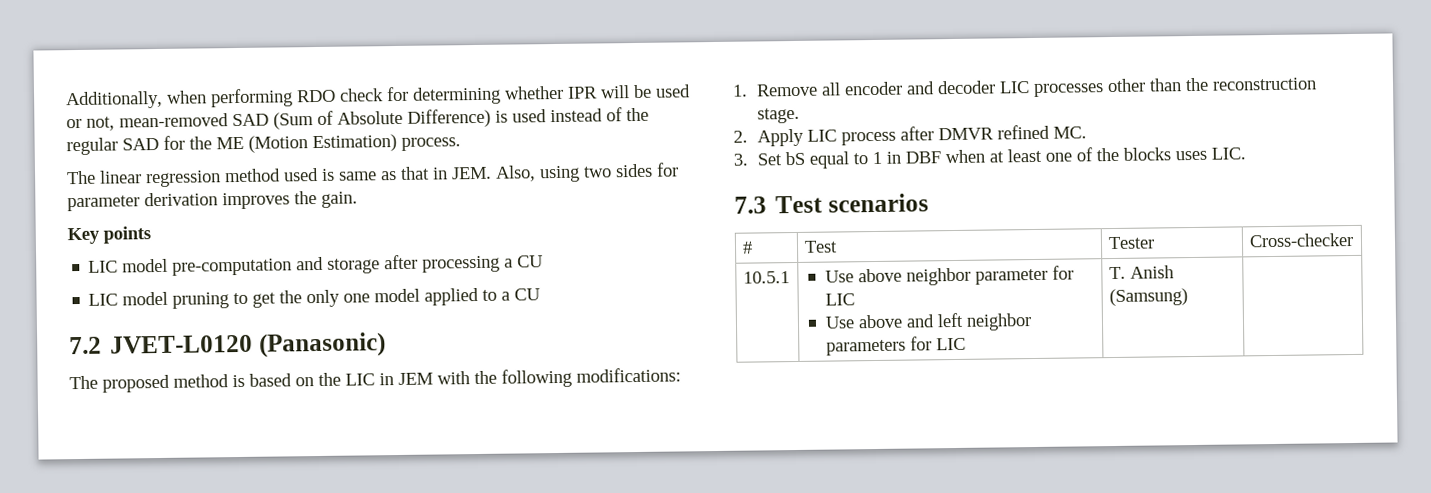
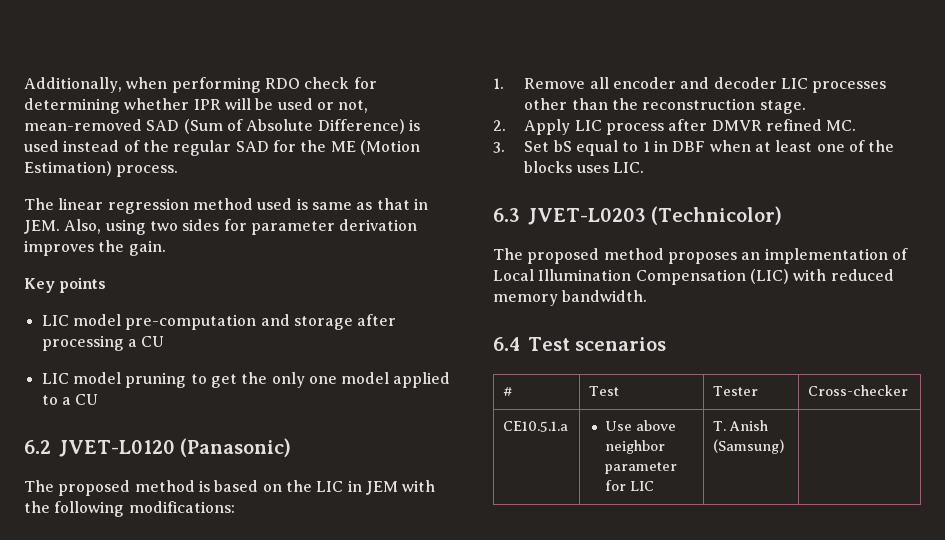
- 7.2 JVET-L0120 (Panasonic)
+ 6.2 JVET-L0120 (Panasonic)
- 7.3 Test scenarios
+ 6.3 JVET-L0203 (Technicolor)
+ The proposed method proposes an implementation of Local Illumination Compensation (LIC) with reduced memory bandwidth.
+ 6.4 Test scenarios
- 10.5.1 | Use above neighbor parameter for LIC
- Use above and left neighbor parameters for LIC | T. Anish (Samsung) |
+ CE10.5.1.a | Use above neighbor parameter for LIC | T. Anish (Samsung) |

